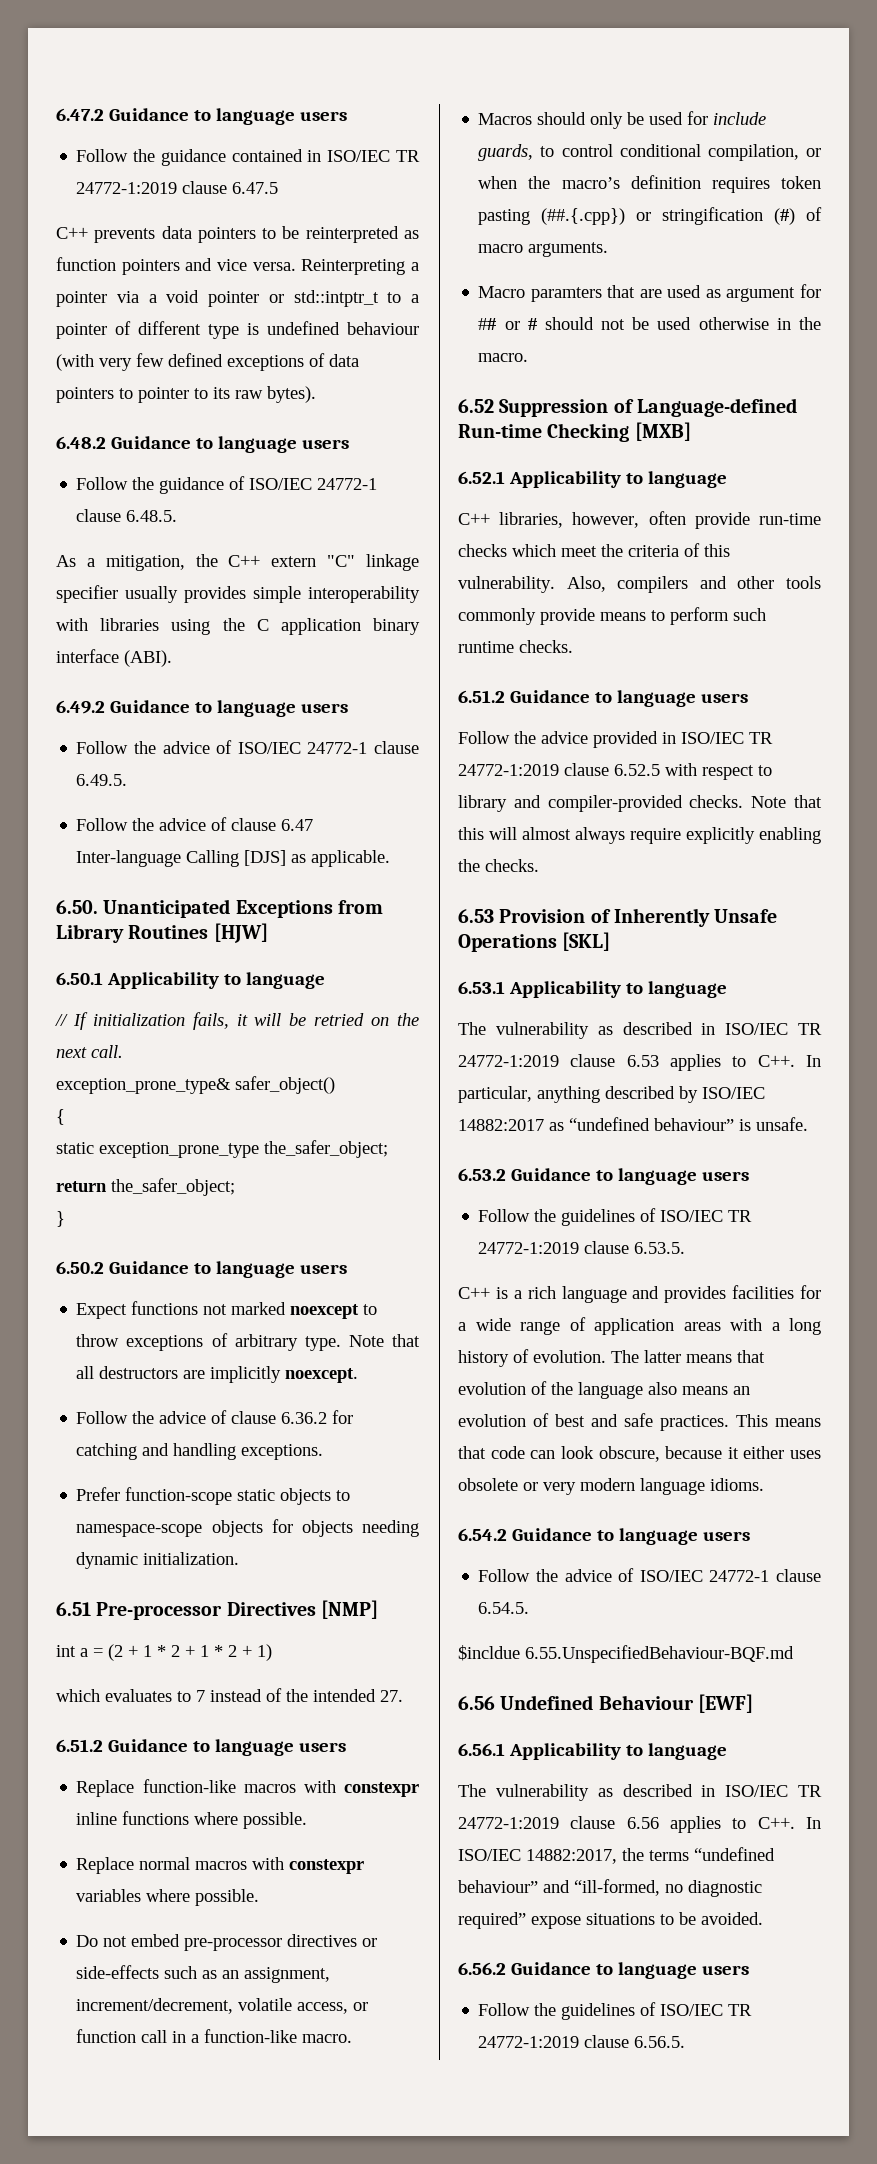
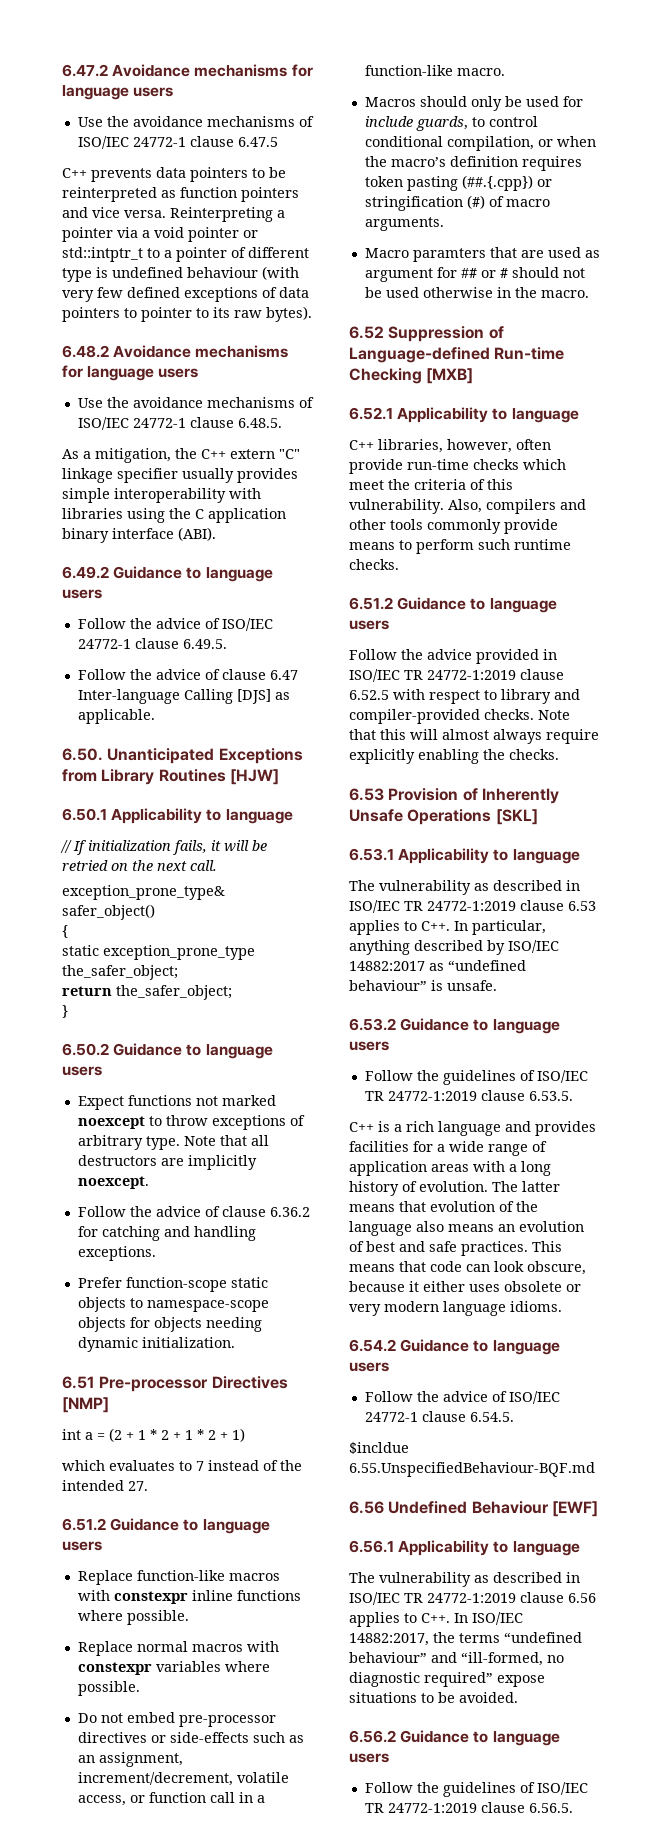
- 6.47.2 Guidance to language users
- Follow the guidance contained in ISO/IEC TR 24772-1:2019 clause 6.47.5
+ 6.47.2 Avoidance mechanisms for language users
+ Use the avoidance mechanisms of ISO/IEC 24772-1 clause 6.47.5
- 6.48.2 Guidance to language users
- Follow the guidance of ISO/IEC 24772-1 clause 6.48.5.
+ 6.48.2 Avoidance mechanisms for language users
+ Use the avoidance mechanisms of ISO/IEC 24772-1 clause 6.48.5.

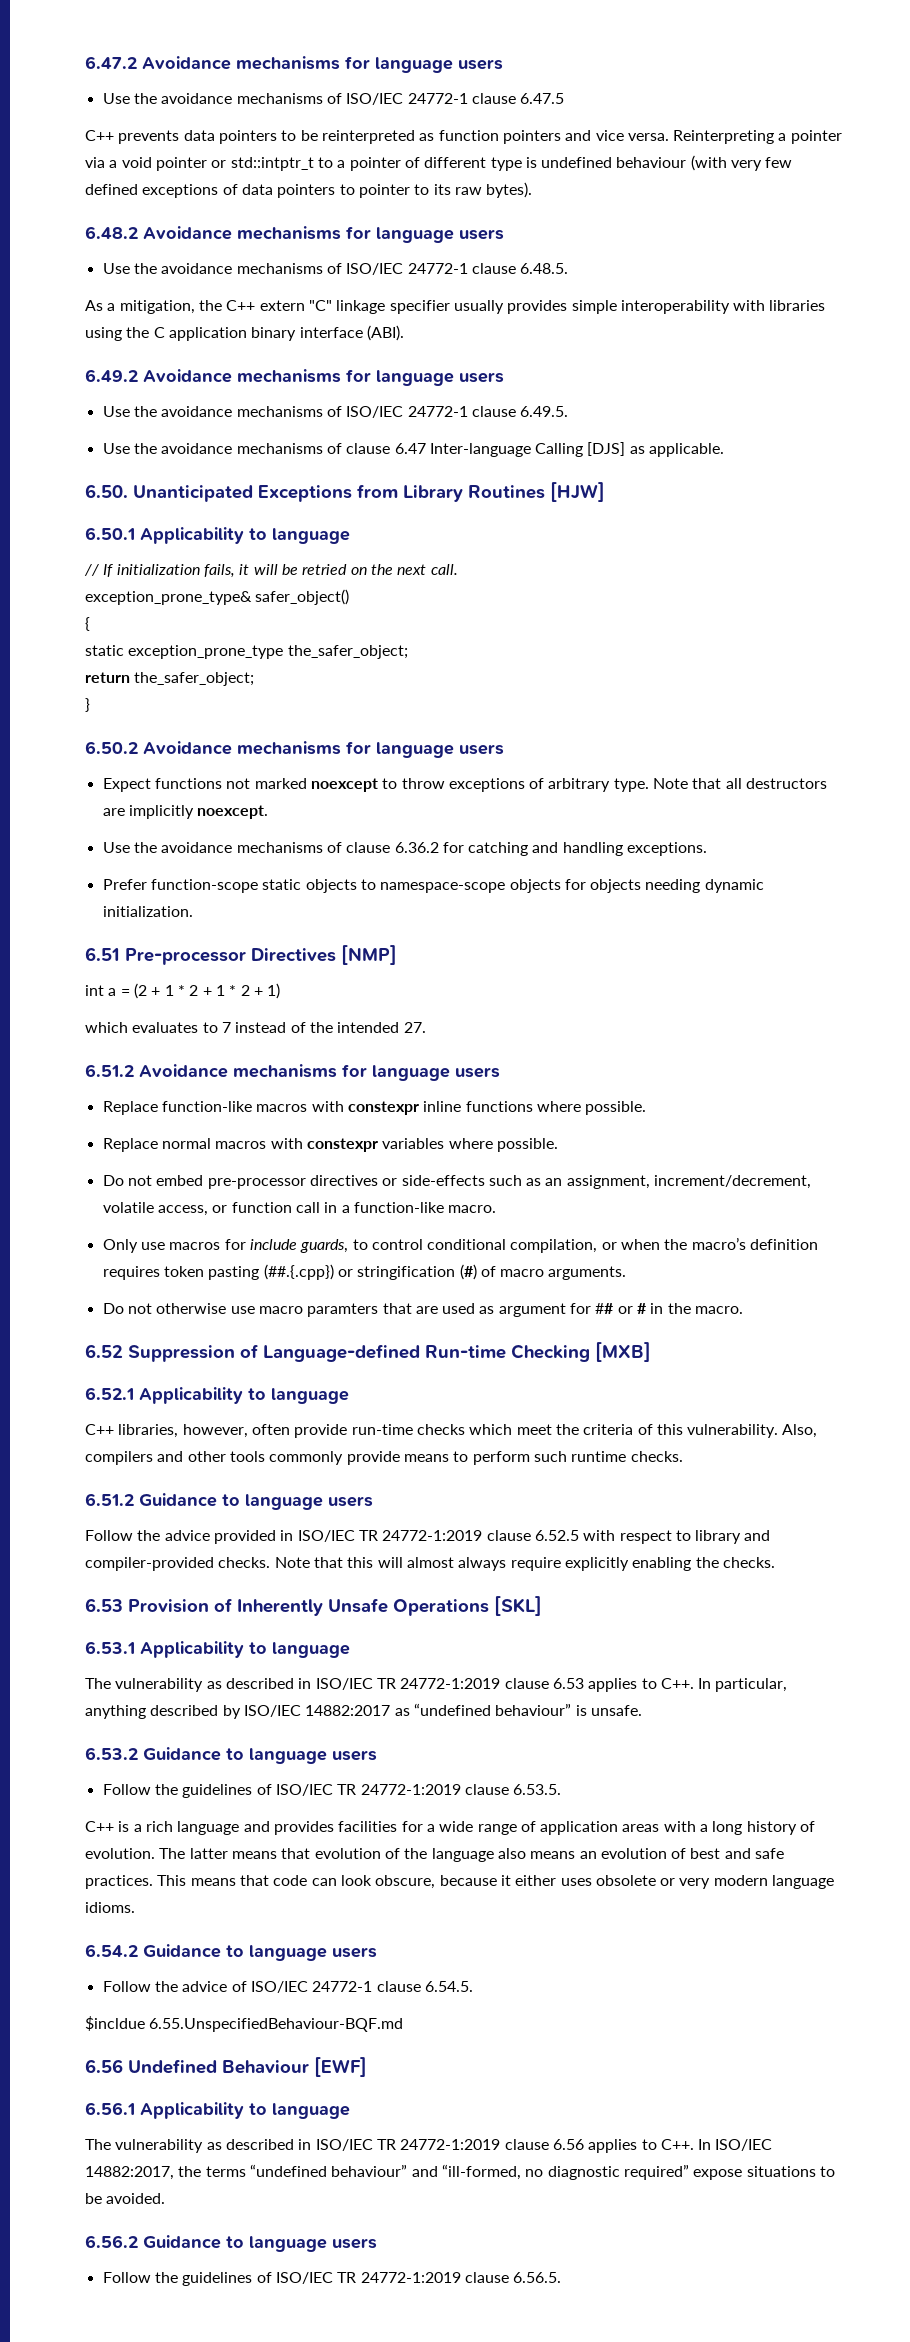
- 6.49.2 Guidance to language users
- Follow the advice of ISO/IEC 24772-1 clause 6.49.5.
+ 6.49.2 Avoidance mechanisms for language users
+ Use the avoidance mechanisms of ISO/IEC 24772-1 clause 6.49.5.
- Follow the advice of clause 6.47 Inter-language Calling [DJS] as applicable.
+ Use the avoidance mechanisms of clause 6.47 Inter-language Calling [DJS] as applicable.
- 6.50.2 Guidance to language users
+ 6.50.2 Avoidance mechanisms for language users
- Follow the advice of clause 6.36.2 for catching and handling exceptions.
+ Use the avoidance mechanisms of clause 6.36.2 for catching and handling exceptions.
  which evaluates to 7 instead of the intended 27.
- 6.51.2 Guidance to language users
+ 6.51.2 Avoidance mechanisms for language users
- Macros should only be used for include guards, to control conditional compilation, or when the macro’s definition requires token pasting (##.{.cpp}) or stringification (#) of macro arguments.
+ Only use macros for include guards, to control conditional compilation, or when the macro’s definition requires token pasting (##.{.cpp}) or stringification (#) of macro arguments.
- Macro paramters that are used as argument for ## or # should not be used otherwise in the macro.
+ Do not otherwise use macro paramters that are used as argument for ## or # in the macro.

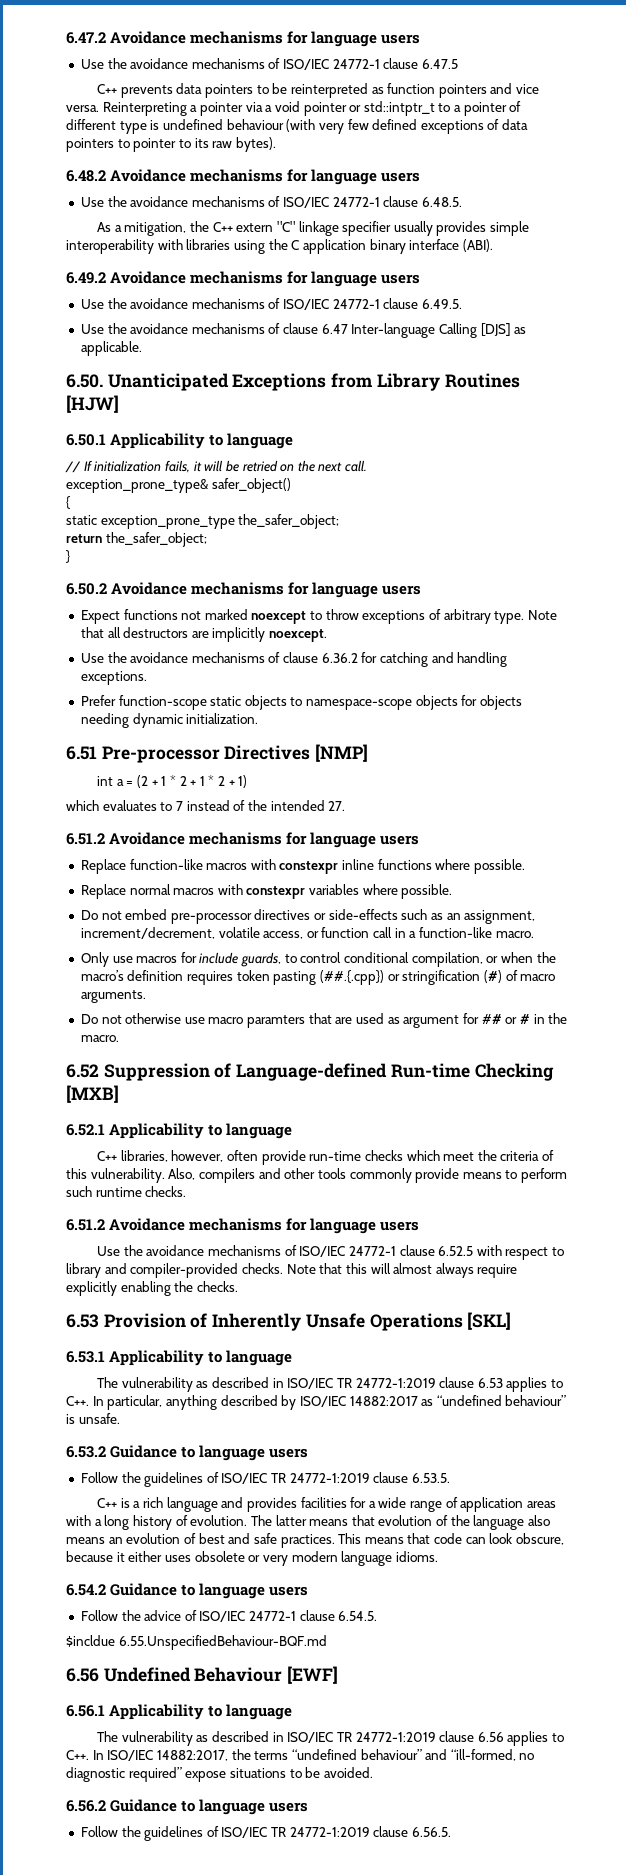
  Also, compilers and other tools commonly provide means to perform such runtime checks.
- 6.51.2 Guidance to language users
- Follow the advice provided in ISO/IEC TR 24772-1:2019 clause 6.52.5 with respect to library and compiler-provided checks.
+ 6.51.2 Avoidance mechanisms for language users
+ Use the avoidance mechanisms of ISO/IEC 24772-1 clause 6.52.5 with respect to library and compiler-provided checks.

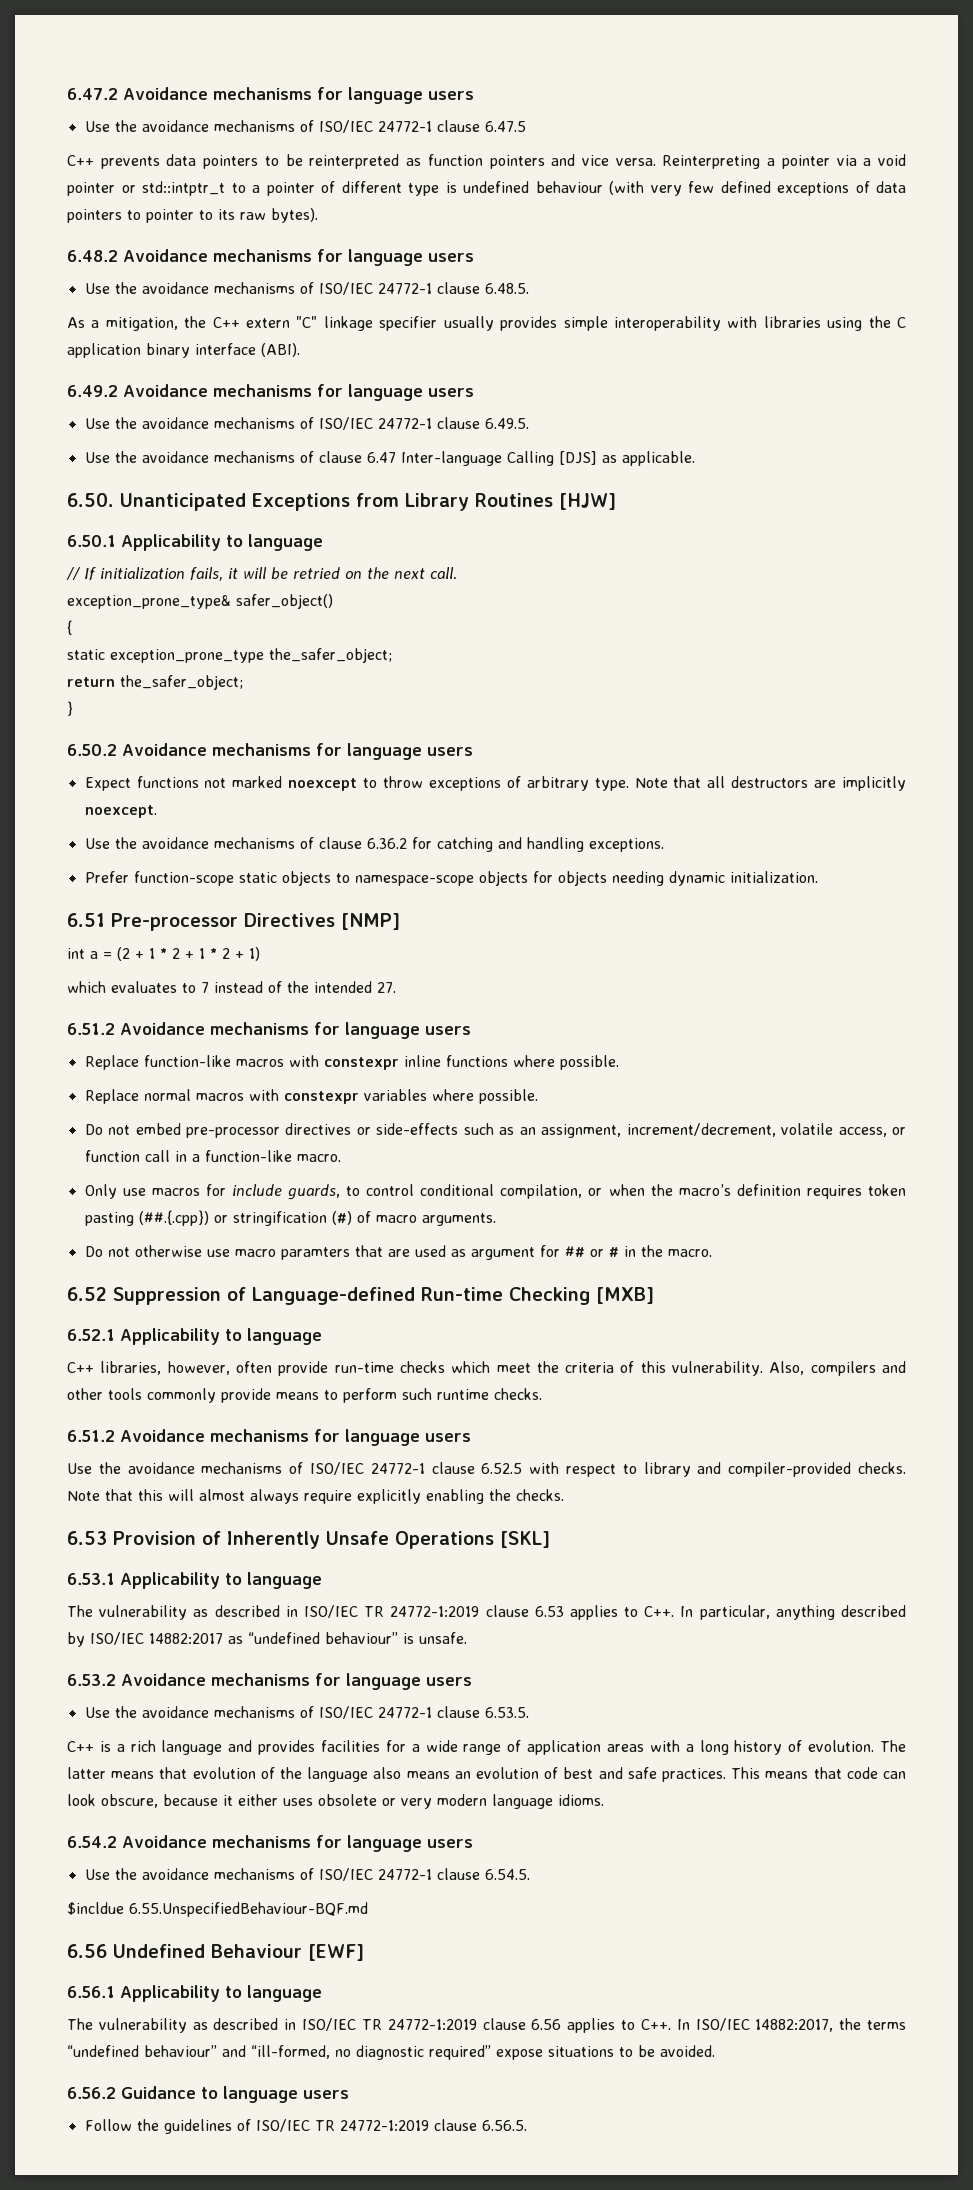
- 6.53.2 Guidance to language users
- Follow the guidelines of ISO/IEC TR 24772-1:2019 clause 6.53.5.
+ 6.53.2 Avoidance mechanisms for language users
+ Use the avoidance mechanisms of ISO/IEC 24772-1 clause 6.53.5.
- 6.54.2 Guidance to language users
- Follow the advice of ISO/IEC 24772-1 clause 6.54.5.
+ 6.54.2 Avoidance mechanisms for language users
+ Use the avoidance mechanisms of ISO/IEC 24772-1 clause 6.54.5.

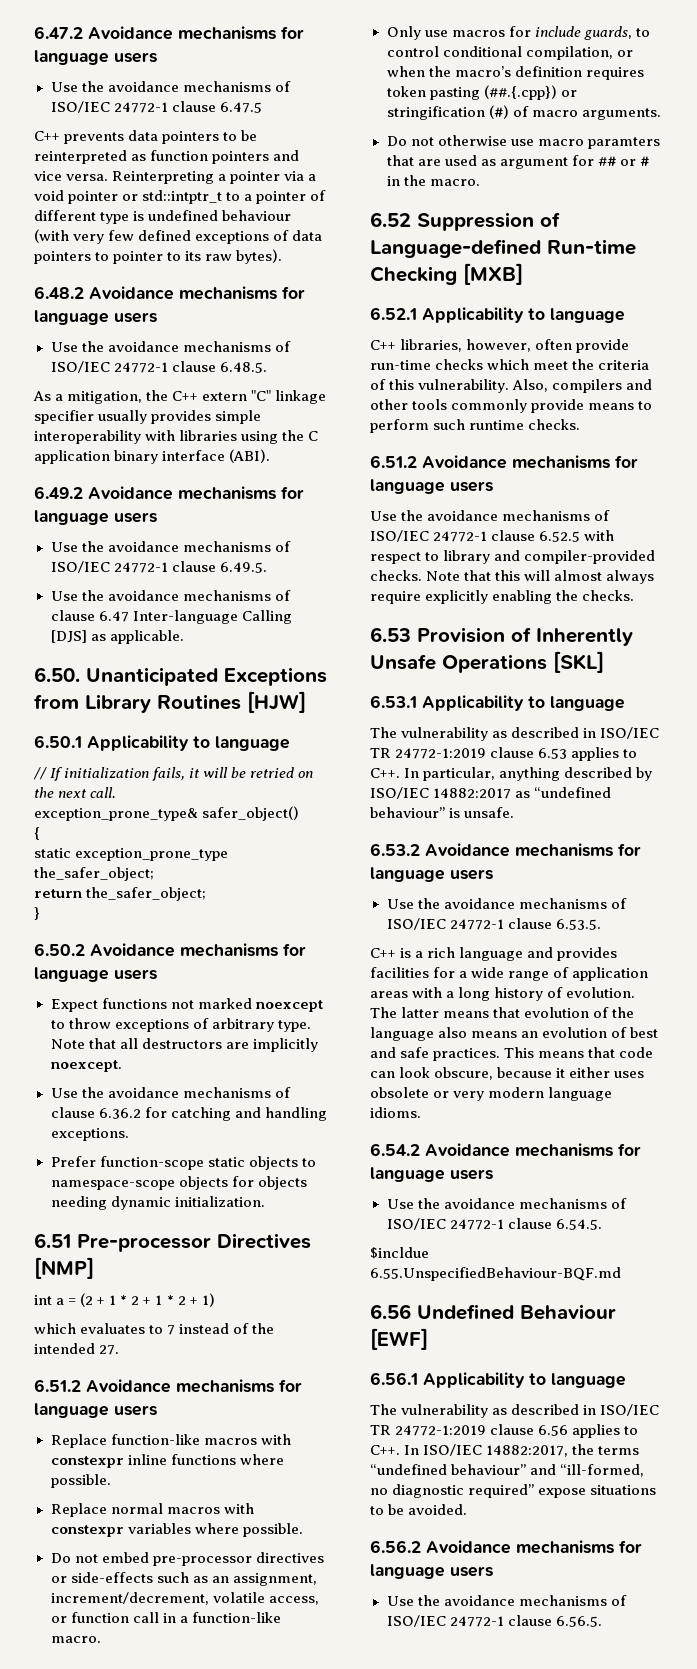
- 6.56.2 Guidance to language users
- Follow the guidelines of ISO/IEC TR 24772-1:2019 clause 6.56.5.
+ 6.56.2 Avoidance mechanisms for language users
+ Use the avoidance mechanisms of ISO/IEC 24772-1 clause 6.56.5.

